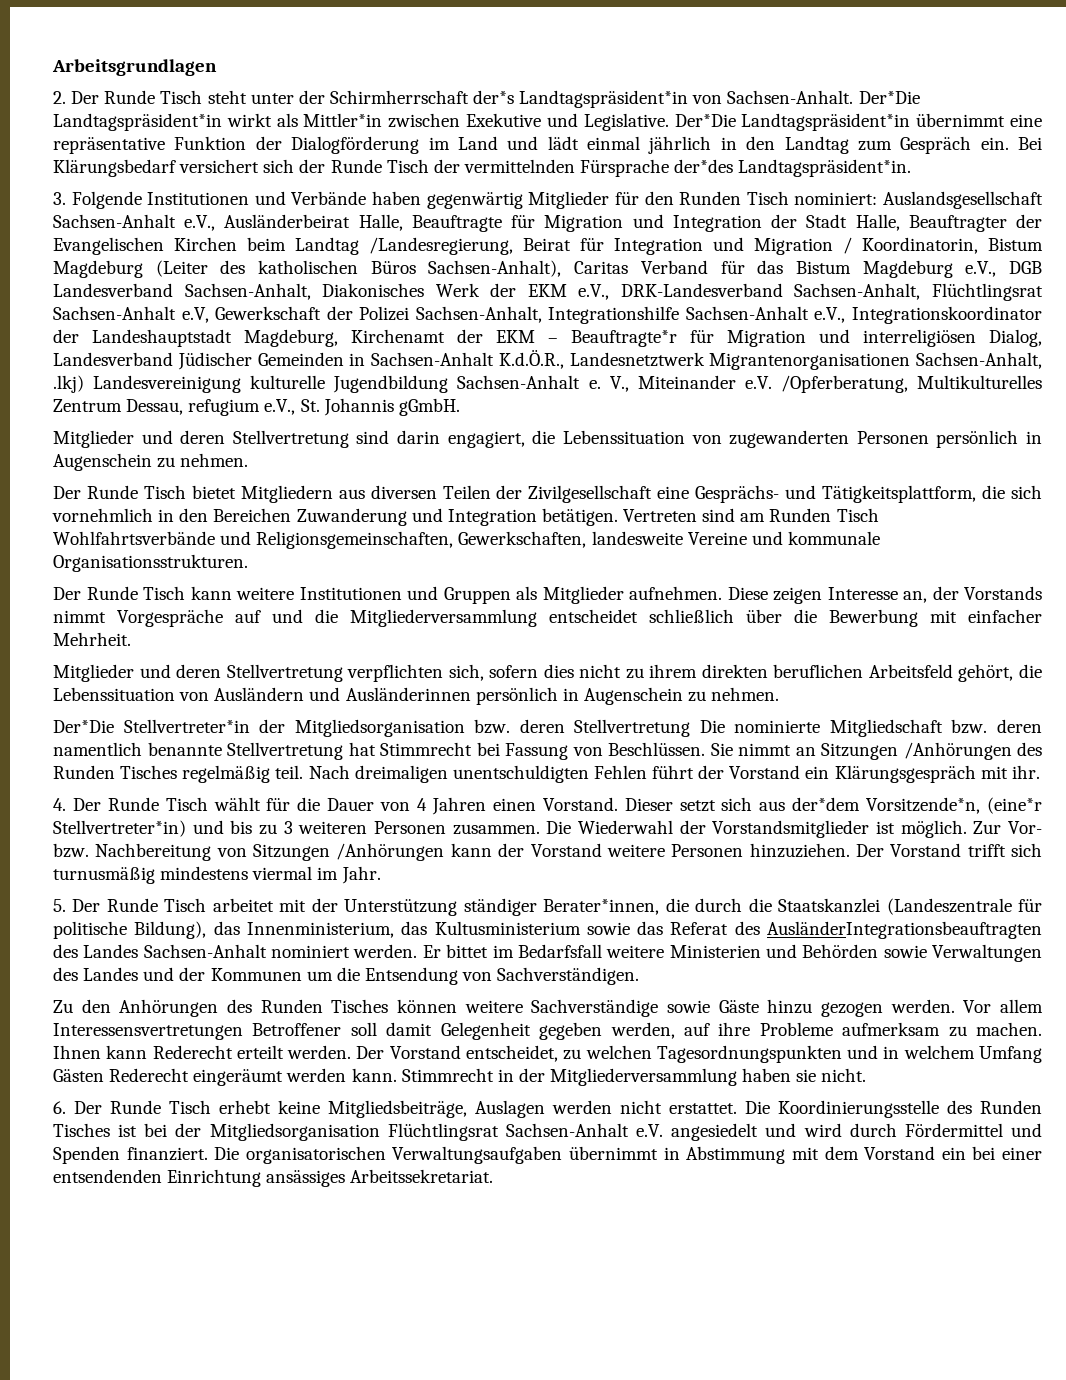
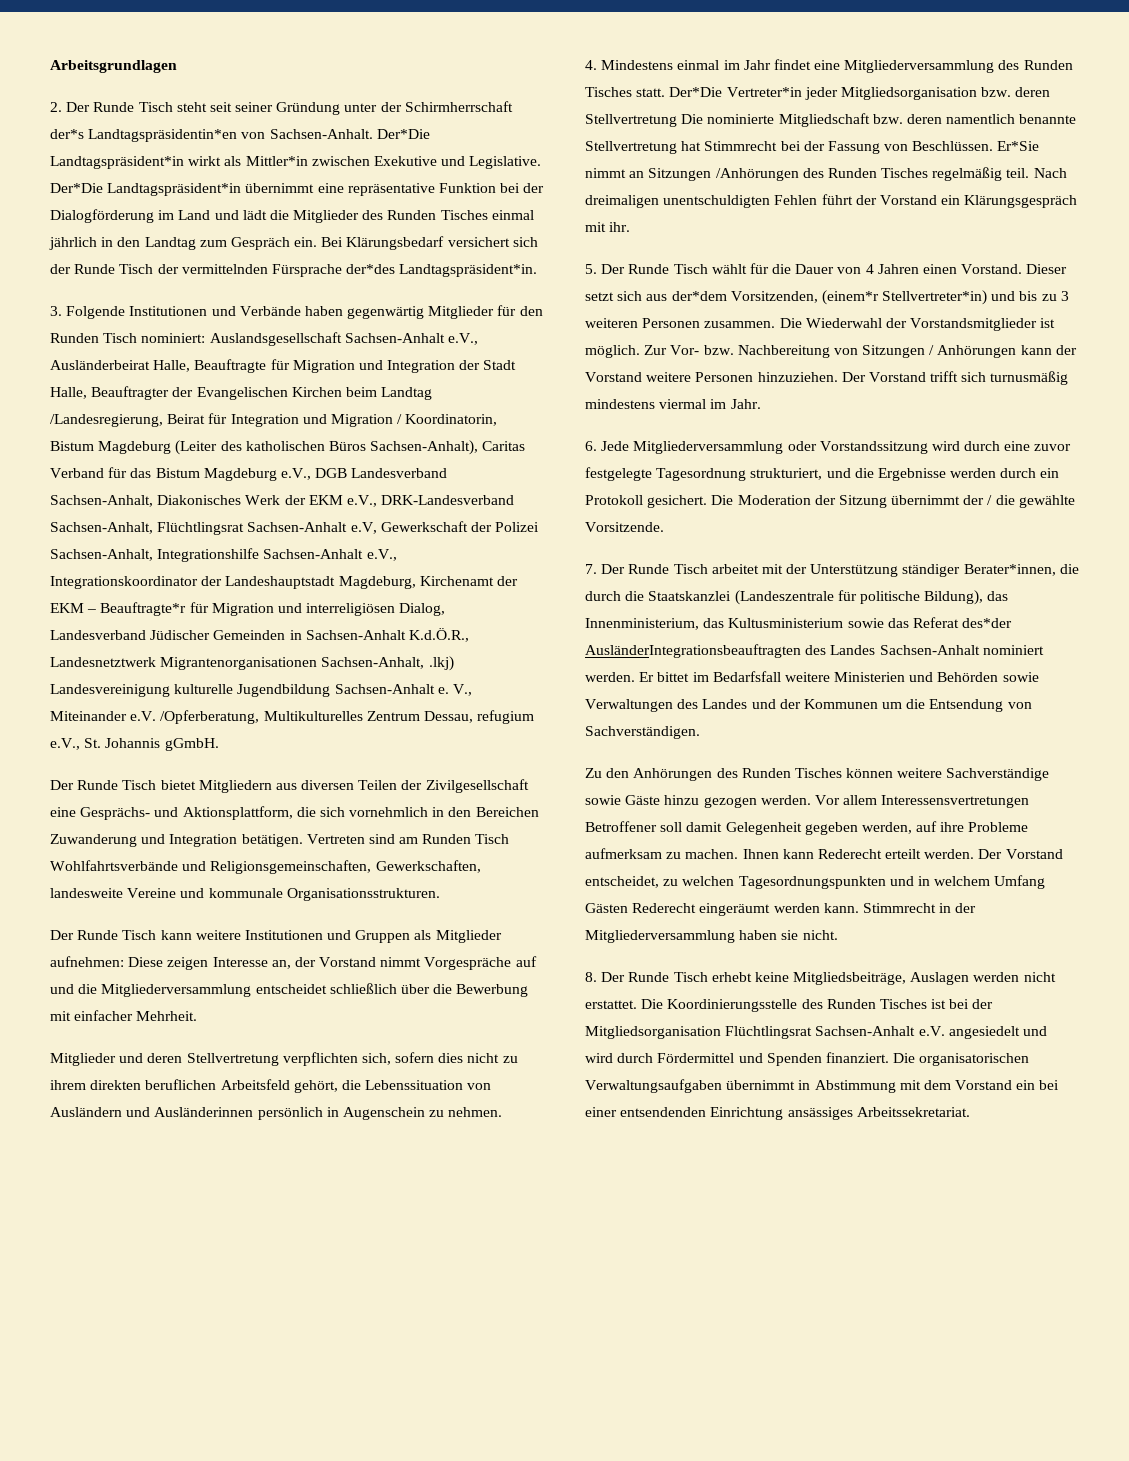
- 2. Der Runde Tisch steht unter der Schirmherrschaft der*s Landtagspräsident*in von Sachsen-Anhalt.
+ 2. Der Runde Tisch steht seit seiner Gründung unter der Schirmherrschaft der*s Landtagspräsidentin*en von Sachsen-Anhalt.
- Der*Die Landtagspräsident*in übernimmt eine repräsentative Funktion der Dialogförderung im Land und lädt einmal jährlich in den Landtag zum Gespräch ein.
+ Der*Die Landtagspräsident*in übernimmt eine repräsentative Funktion bei der Dialogförderung im Land und lädt die Mitglieder des Runden Tisches einmal jährlich in den Landtag zum Gespräch ein.
- Mitglieder und deren Stellvertretung sind darin engagiert, die Lebenssituation von zugewanderten Personen persönlich in Augenschein zu nehmen.
- Der Runde Tisch bietet Mitgliedern aus diversen Teilen der Zivilgesellschaft eine Gesprächs- und Tätigkeitsplattform, die sich vornehmlich in den Bereichen Zuwanderung und Integration betätigen.
+ Der Runde Tisch bietet Mitgliedern aus diversen Teilen der Zivilgesellschaft eine Gesprächs- und Aktionsplattform, die sich vornehmlich in den Bereichen Zuwanderung und Integration betätigen.
- Der Runde Tisch kann weitere Institutionen und Gruppen als Mitglieder aufnehmen. Diese zeigen Interesse an, der Vorstands nimmt Vorgespräche auf und die Mitgliederversammlung entscheidet schließlich über die Bewerbung mit einfacher Mehrheit.
+ Der Runde Tisch kann weitere Institutionen und Gruppen als Mitglieder aufnehmen: Diese zeigen Interesse an, der Vorstand nimmt Vorgespräche auf und die Mitgliederversammlung entscheidet schließlich über die Bewerbung mit einfacher Mehrheit.
- Der*Die Stellvertreter*in der Mitgliedsorganisation bzw. deren Stellvertretung Die nominierte Mitgliedschaft bzw. deren namentlich benannte Stellvertretung hat Stimmrecht bei Fassung von Beschlüssen.
+ 4. Mindestens einmal im Jahr findet eine Mitgliederversammlung des Runden Tisches statt. Der*Die Vertreter*in jeder Mitgliedsorganisation bzw. deren Stellvertretung Die nominierte Mitgliedschaft bzw. deren namentlich benannte Stellvertretung hat Stimmrecht bei der Fassung von Beschlüssen.
- Sie nimmt an Sitzungen /Anhörungen des Runden Tisches regelmäßig teil.
+ Er*Sie nimmt an Sitzungen /Anhörungen des Runden Tisches regelmäßig teil.
- 4. Der Runde Tisch wählt für die Dauer von 4 Jahren einen Vorstand.
+ 5. Der Runde Tisch wählt für die Dauer von 4 Jahren einen Vorstand.
- Dieser setzt sich aus der*dem Vorsitzende*n, (eine*r Stellvertreter*in) und bis zu 3 weiteren Personen zusammen.
+ Dieser setzt sich aus der*dem Vorsitzenden, (einem*r Stellvertreter*in) und bis zu 3 weiteren Personen zusammen.
- Zur Vor- bzw. Nachbereitung von Sitzungen /Anhörungen kann der Vorstand weitere Personen hinzuziehen.
+ Zur Vor- bzw. Nachbereitung von Sitzungen / Anhörungen kann der Vorstand weitere Personen hinzuziehen.
- 5. Der Runde Tisch arbeitet mit der Unterstützung ständiger Berater*innen, die durch die Staatskanzlei (Landeszentrale für politische Bildung), das Innenministerium, das Kultusministerium sowie das Referat des AusländerIntegrationsbeauftragten des Landes Sachsen-Anhalt nominiert werden.
+ 6. Jede Mitgliederversammlung oder Vorstandssitzung wird durch eine zuvor festgelegte Tagesordnung strukturiert, und die Ergebnisse werden durch ein Protokoll gesichert. Die Moderation der Sitzung übernimmt der / die gewählte Vorsitzende.
+ 7. Der Runde Tisch arbeitet mit der Unterstützung ständiger Berater*innen, die durch die Staatskanzlei (Landeszentrale für politische Bildung), das Innenministerium, das Kultusministerium sowie das Referat des*der AusländerIntegrationsbeauftragten des Landes Sachsen-Anhalt nominiert werden.
- 6. Der Runde Tisch erhebt keine Mitgliedsbeiträge, Auslagen werden nicht erstattet.
+ 8. Der Runde Tisch erhebt keine Mitgliedsbeiträge, Auslagen werden nicht erstattet.

